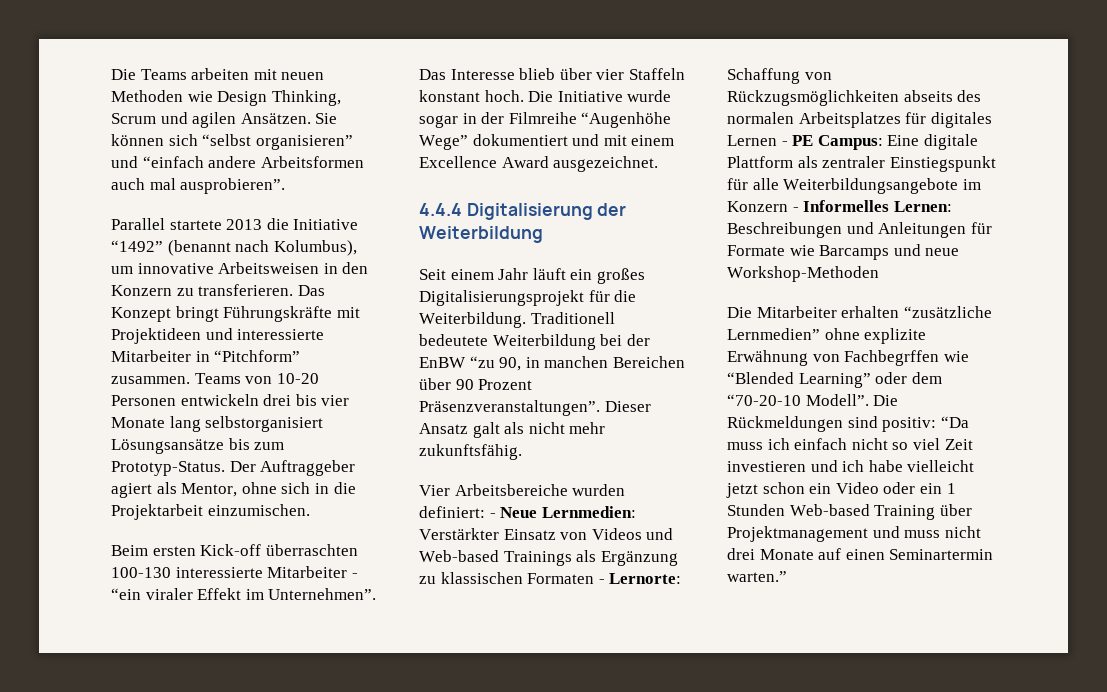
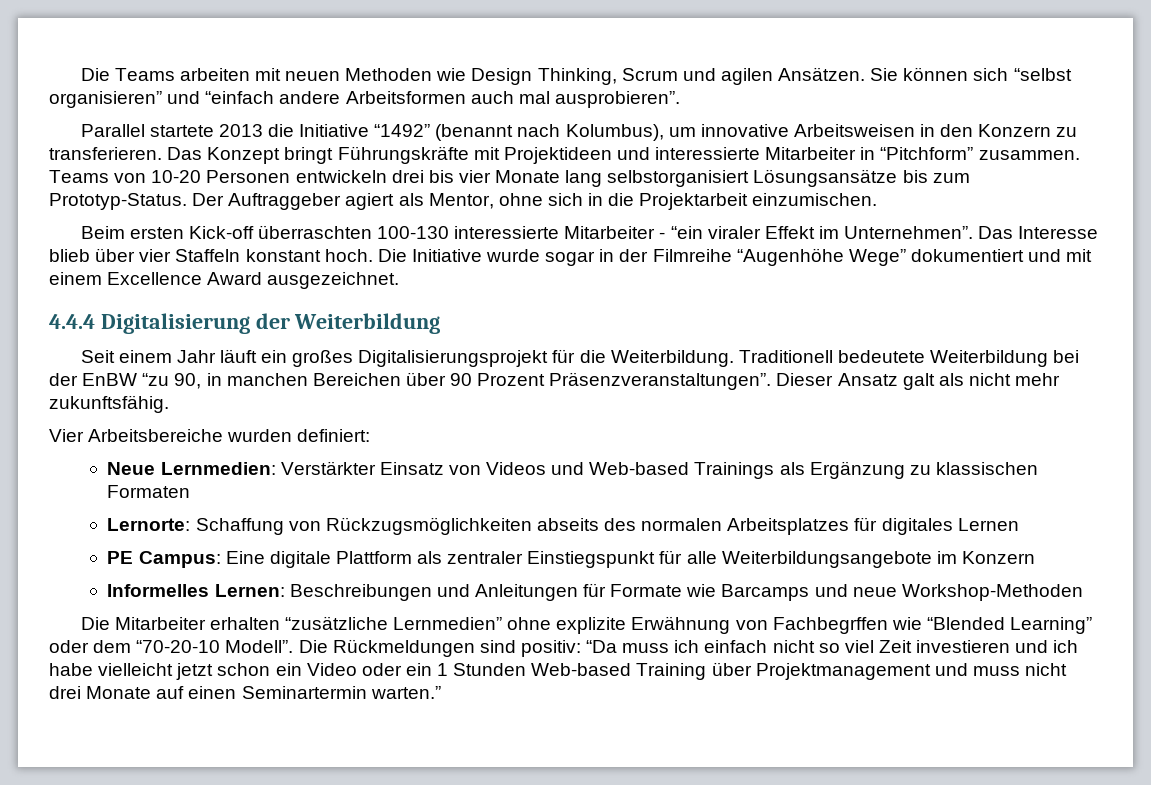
- Vier Arbeitsbereiche wurden definiert: - Neue Lernmedien: Verstärkter Einsatz von Videos und Web-based Trainings als Ergänzung zu klassischen Formaten - Lernorte: Schaffung von Rückzugsmöglichkeiten abseits des normalen Arbeitsplatzes für digitales Lernen - PE Campus: Eine digitale Plattform als zentraler Einstiegspunkt für alle Weiterbildungsangebote im Konzern - Informelles Lernen: Beschreibungen und Anleitungen für Formate wie Barcamps und neue Workshop-Methoden
+ Vier Arbeitsbereiche wurden definiert:
+ Neue Lernmedien: Verstärkter Einsatz von Videos und Web-based Trainings als Ergänzung zu klassischen Formaten
+ Lernorte: Schaffung von Rückzugsmöglichkeiten abseits des normalen Arbeitsplatzes für digitales Lernen
+ PE Campus: Eine digitale Plattform als zentraler Einstiegspunkt für alle Weiterbildungsangebote im Konzern
+ Informelles Lernen: Beschreibungen und Anleitungen für Formate wie Barcamps und neue Workshop-Methoden

